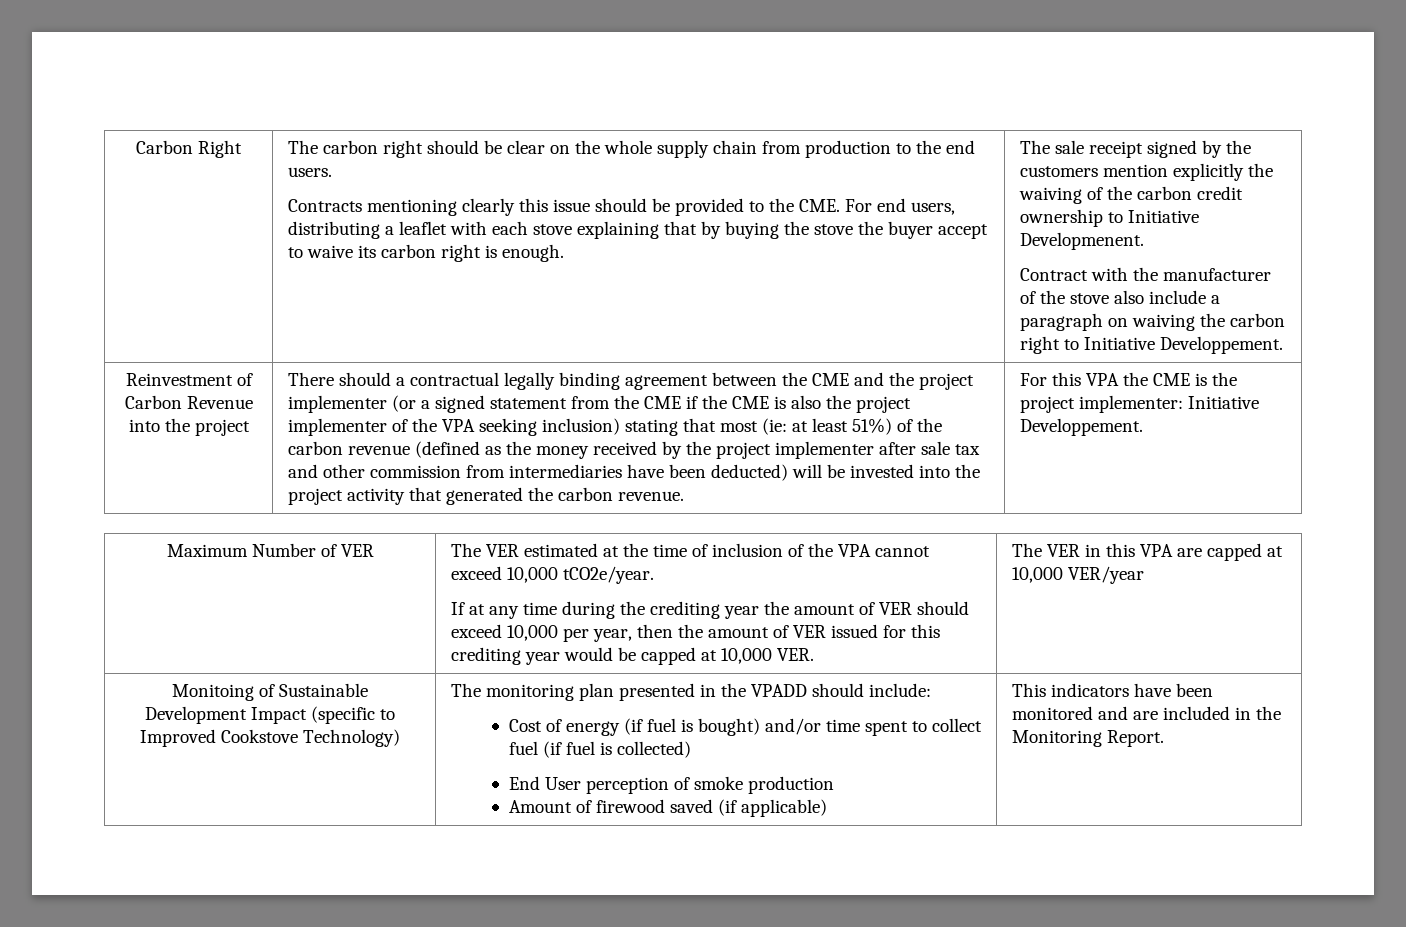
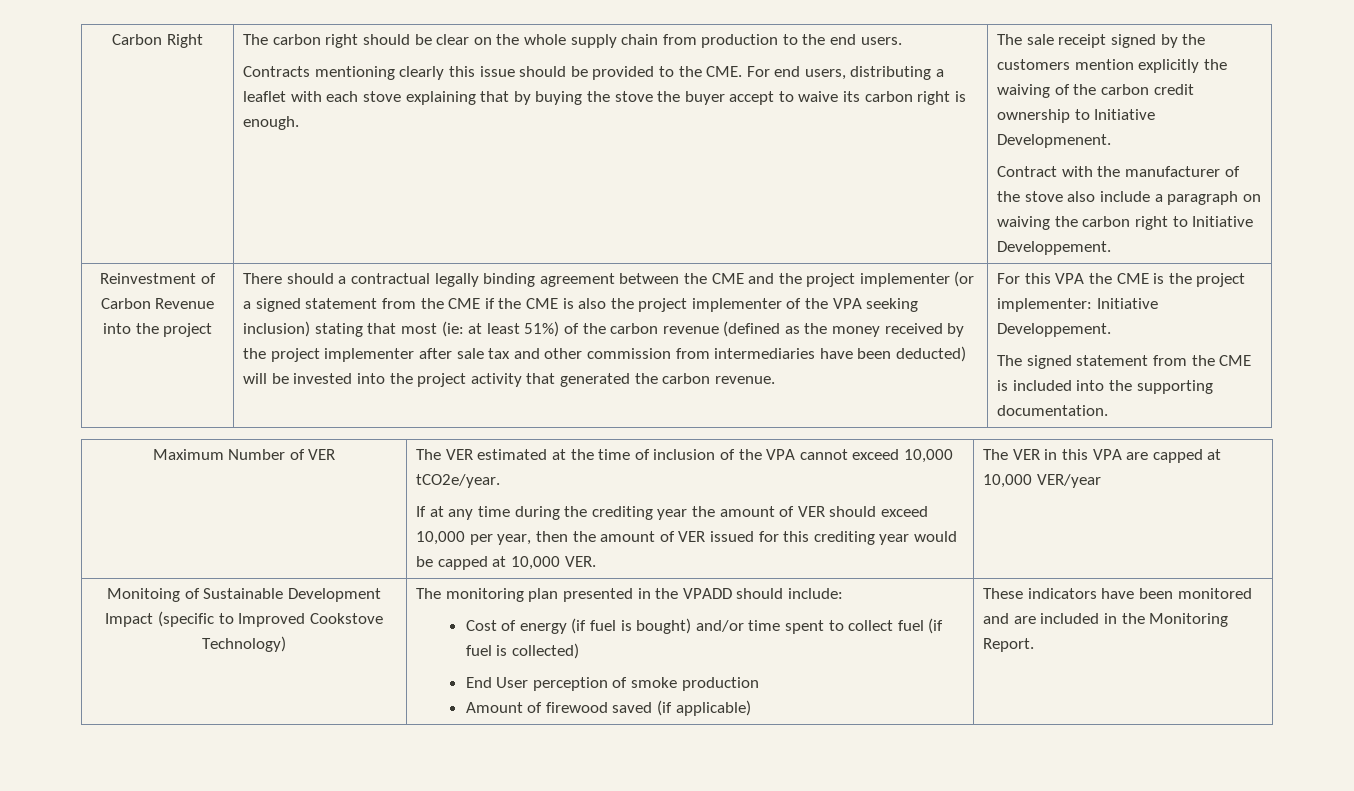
+ The signed statement from the CME is included into the supporting documentation.
- This indicators have been monitored and are included in the Monitoring Report.
+ These indicators have been monitored and are included in the Monitoring Report.

